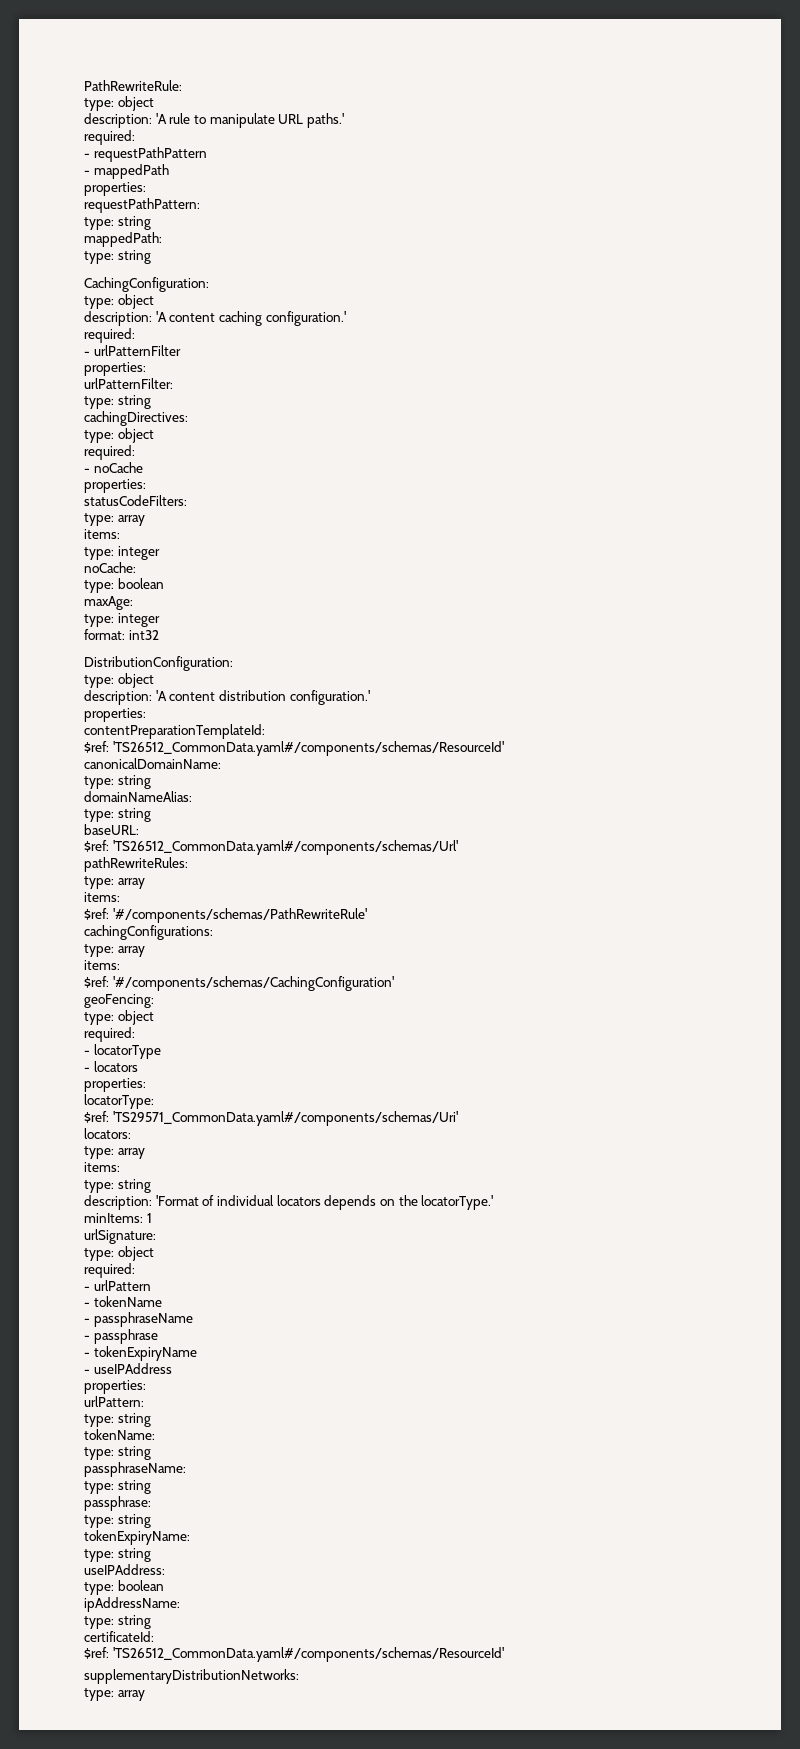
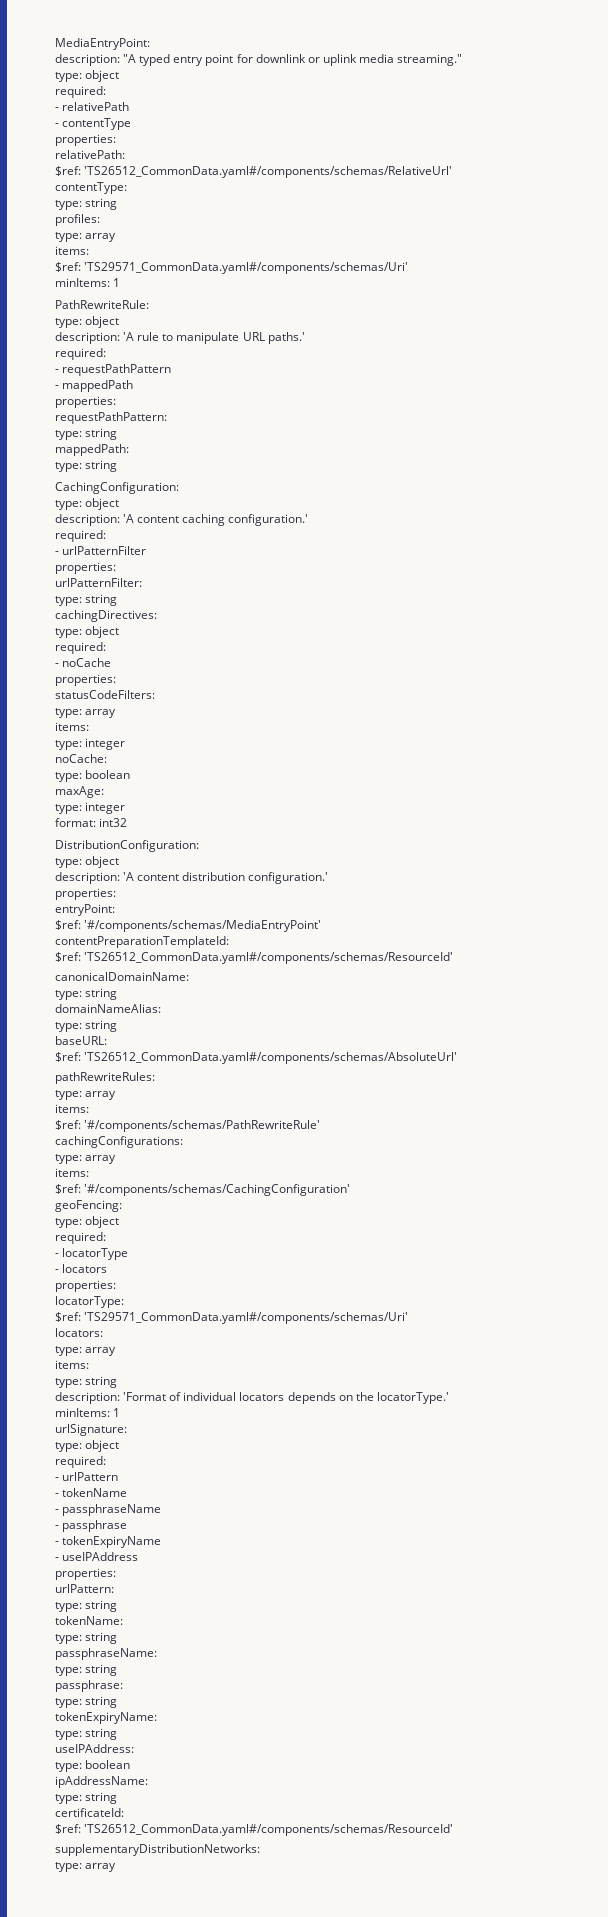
+ MediaEntryPoint:
+ description: "A typed entry point for downlink or uplink media streaming."
+ type: object
+ required:
+ - relativePath
+ - contentType
+ properties:
+ relativePath:
+ $ref: 'TS26512_CommonData.yaml#/components/schemas/RelativeUrl'
+ contentType:
+ type: string
+ profiles:
+ type: array
+ items:
+ $ref: 'TS29571_CommonData.yaml#/components/schemas/Uri'
+ minItems: 1
+ entryPoint:
+ $ref: '#/components/schemas/MediaEntryPoint'
- $ref: 'TS26512_CommonData.yaml#/components/schemas/Url'
+ $ref: 'TS26512_CommonData.yaml#/components/schemas/AbsoluteUrl'

